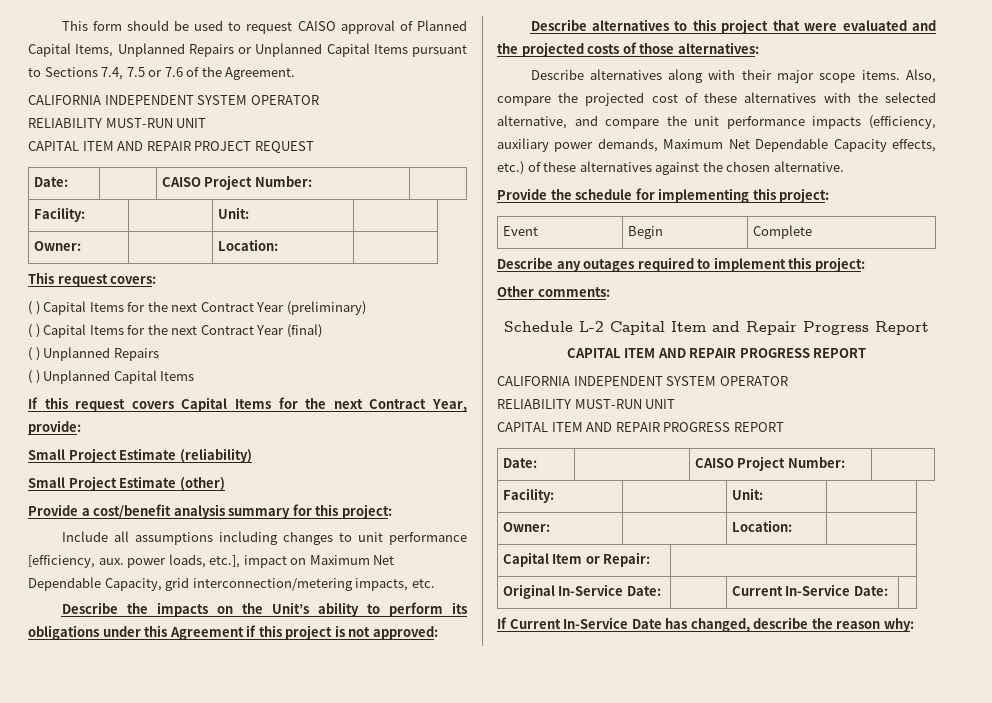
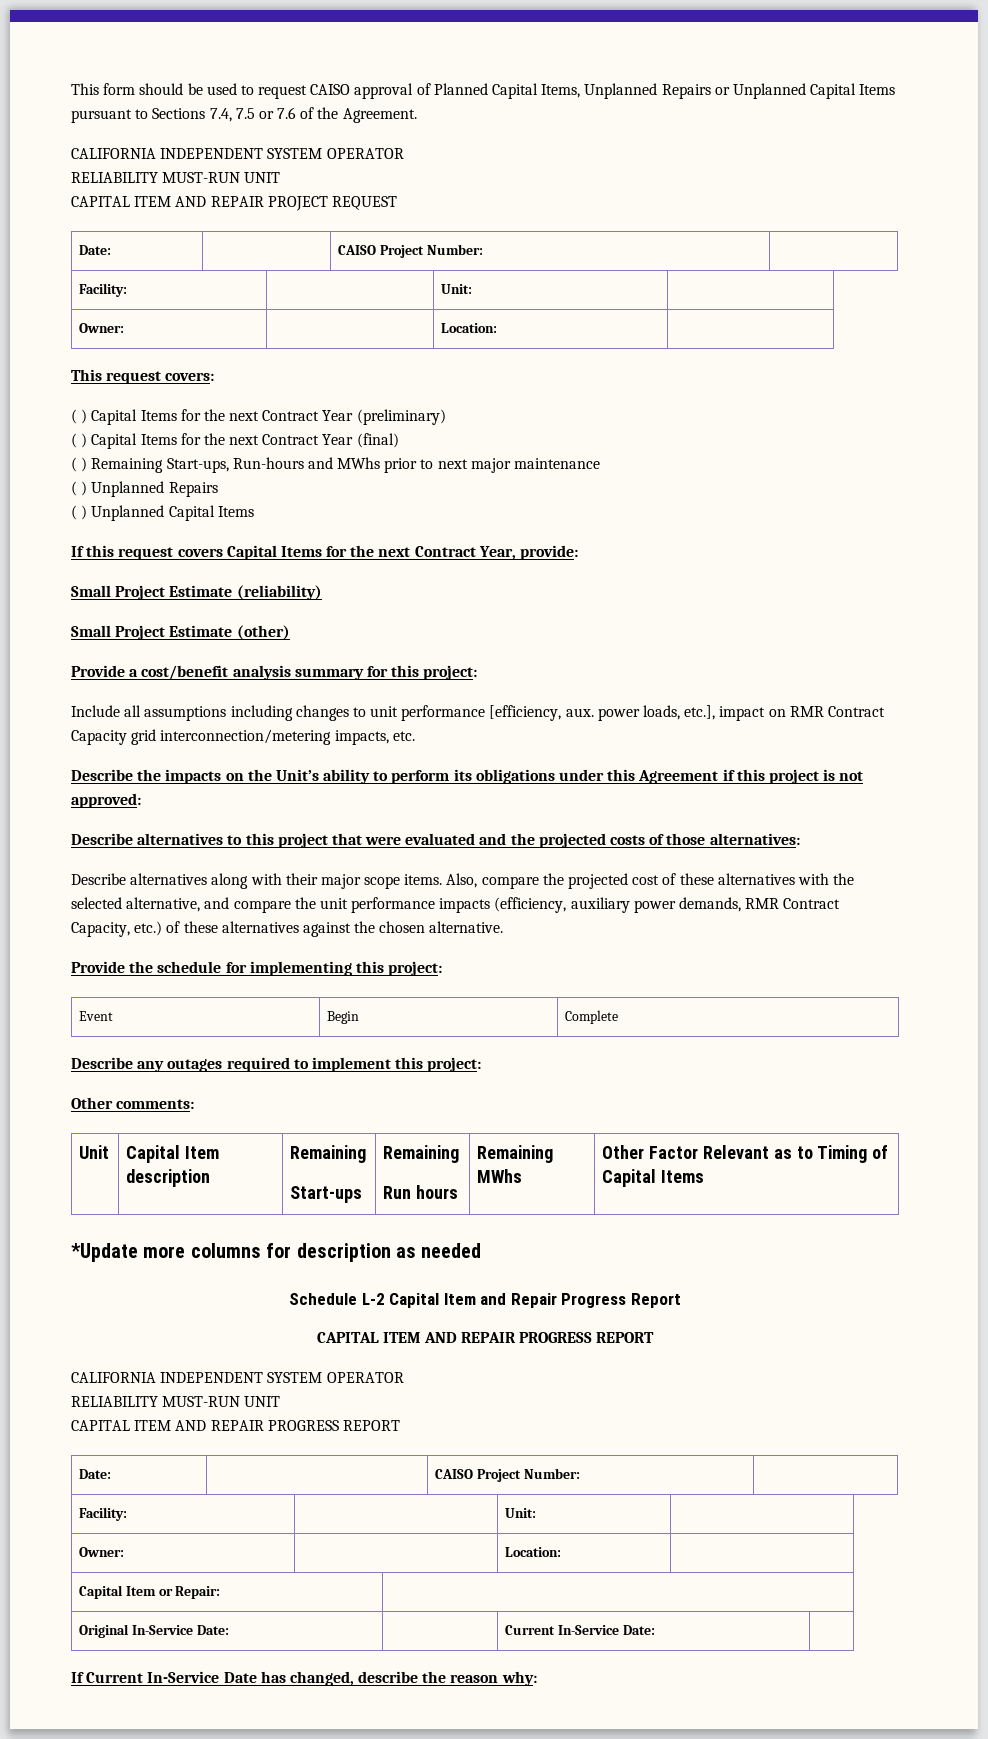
+ ( ) Remaining Start-ups, Run-hours and MWhs prior to next major maintenance
- Include all assumptions including changes to unit performance [efficiency, aux. power loads, etc.], impact on Maximum Net Dependable Capacity, grid interconnection/metering impacts, etc.
+ Include all assumptions including changes to unit performance [efficiency, aux. power loads, etc.], impact on RMR Contract Capacity grid interconnection/metering impacts, etc.
- Also, compare the projected cost of these alternatives with the selected alternative, and compare the unit performance impacts (efficiency, auxiliary power demands, Maximum Net Dependable Capacity effects, etc.) of these alternatives against the chosen alternative.
+ Also, compare the projected cost of these alternatives with the selected alternative, and compare the unit performance impacts (efficiency, auxiliary power demands, RMR Contract Capacity, etc.) of these alternatives against the chosen alternative.
+ Unit | Capital Item description | Remaining
+ Start-ups | Remaining
+ Run hours | Remaining MWhs | Other Factor Relevant as to Timing of Capital Items
+ *Update more columns for description as needed

